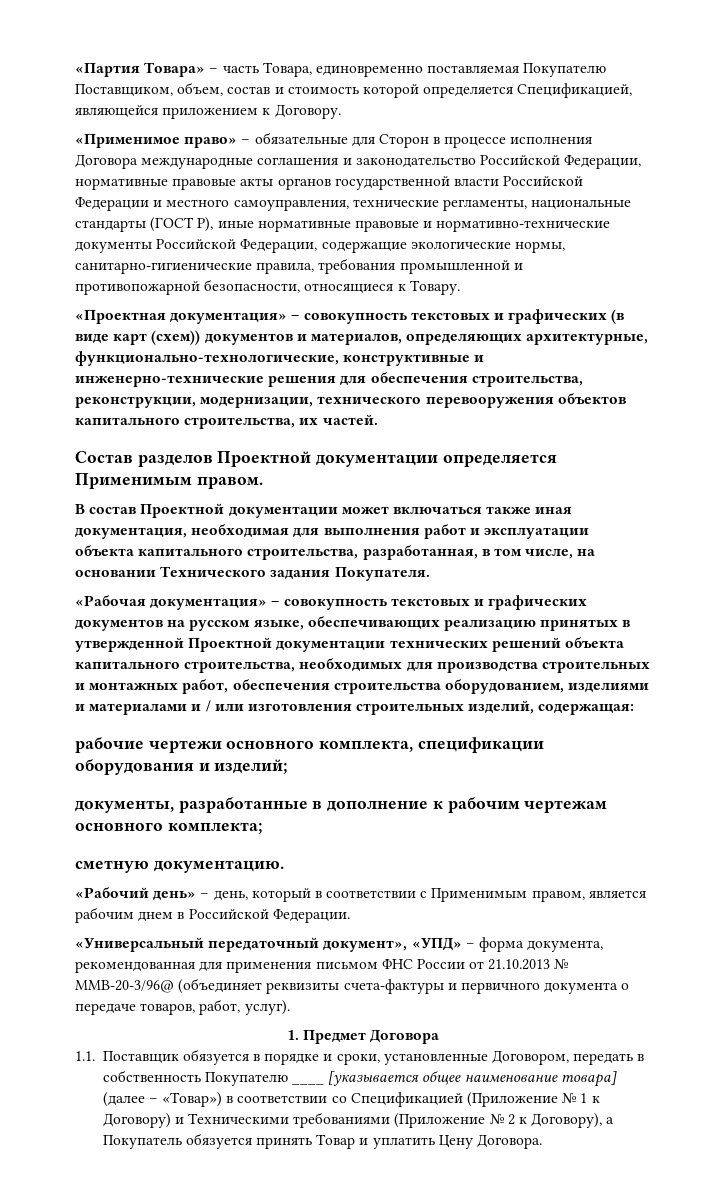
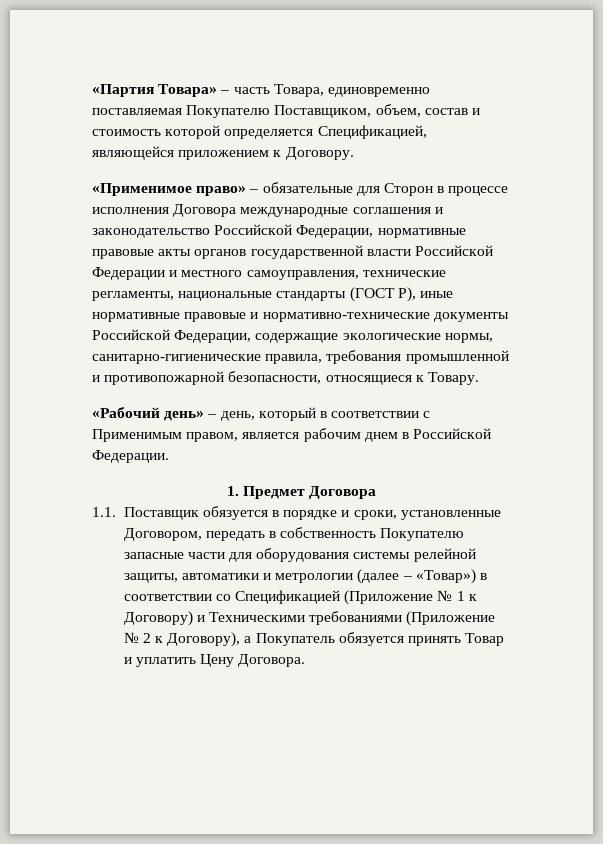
- «Проектная документация» – совокупность текстовых и графических (в виде карт (схем)) документов и материалов, определяющих архитектурные, функционально-технологические, конструктивные и инженерно-технические решения для обеспечения строительства, реконструкции, модернизации, технического перевооружения объектов капитального строительства, их частей.
- Состав разделов Проектной документации определяется Применимым правом.
- В состав Проектной документации может включаться также иная документация, необходимая для выполнения работ и эксплуатации объекта капитального строительства, разработанная, в том числе, на основании Технического задания Покупателя.
- «Рабочая документация» – совокупность текстовых и графических документов на русском языке, обеспечивающих реализацию принятых в утвержденной Проектной документации технических решений объекта капитального строительства, необходимых для производства строительных и монтажных работ, обеспечения строительства оборудованием, изделиями и материалами и / или изготовления строительных изделий, содержащая:
- рабочие чертежи основного комплекта, спецификации оборудования и изделий;
- документы, разработанные в дополнение к рабочим чертежам основного комплекта;
- сметную документацию.
- «Универсальный передаточный документ», «УПД» – форма документа, рекомендованная для применения письмом ФНС России от 21.10.2013 № ММВ-20-3/96@ (объединяет реквизиты счета-фактуры и первичного документа о передаче товаров, работ, услуг).
- 1.1. Поставщик обязуется в порядке и сроки, установленные Договором, передать в собственность Покупателю ____ [указывается общее наименование товара] (далее – «Товар») в соответствии со Спецификацией (Приложение № 1 к Договору) и Техническими требованиями (Приложение № 2 к Договору), а Покупатель обязуется принять Товар и уплатить Цену Договора.
+ 1.1. Поставщик обязуется в порядке и сроки, установленные Договором, передать в собственность Покупателю запасные части для оборудования системы релейной защиты, автоматики и метрологии (далее – «Товар») в соответствии со Спецификацией (Приложение № 1 к Договору) и Техническими требованиями (Приложение № 2 к Договору), а Покупатель обязуется принять Товар и уплатить Цену Договора.

